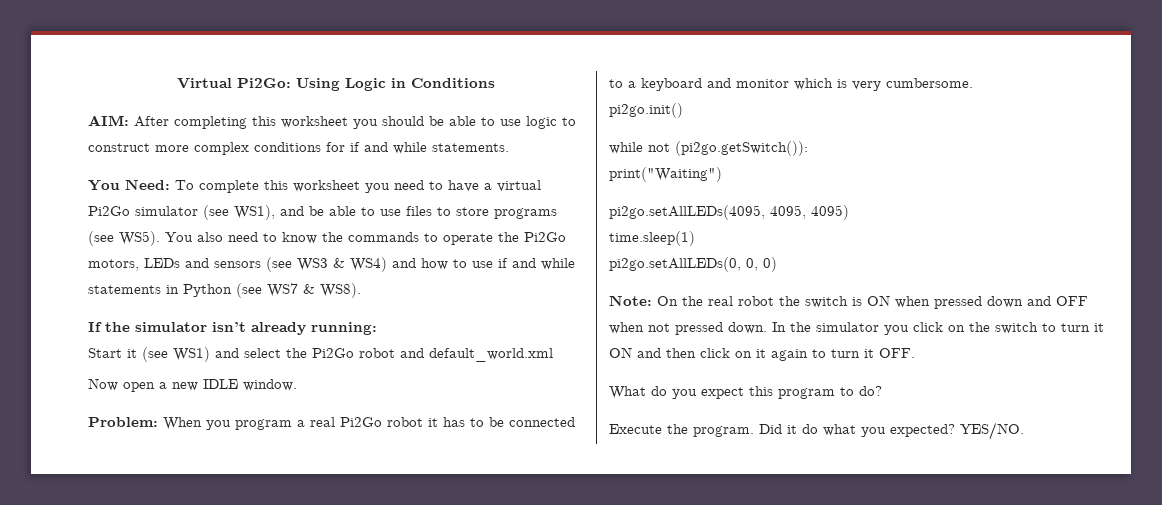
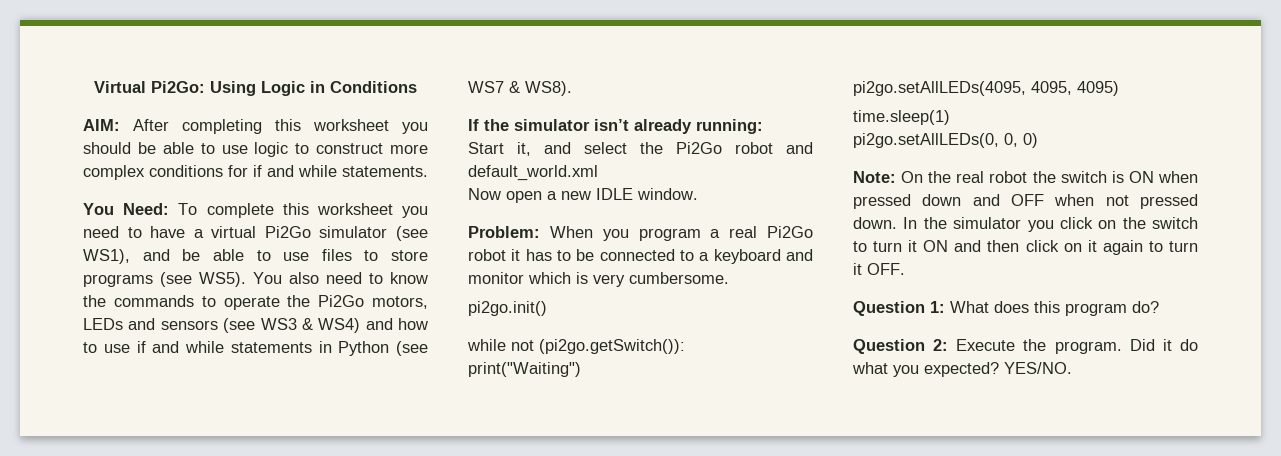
- Start it (see WS1) and select the Pi2Go robot and default_world.xml
+ Start it, and select the Pi2Go robot and default_world.xml
- What do you expect this program to do?
+ Question 1: What does this program do?
- Execute the program.
+ Question 2: Execute the program.

